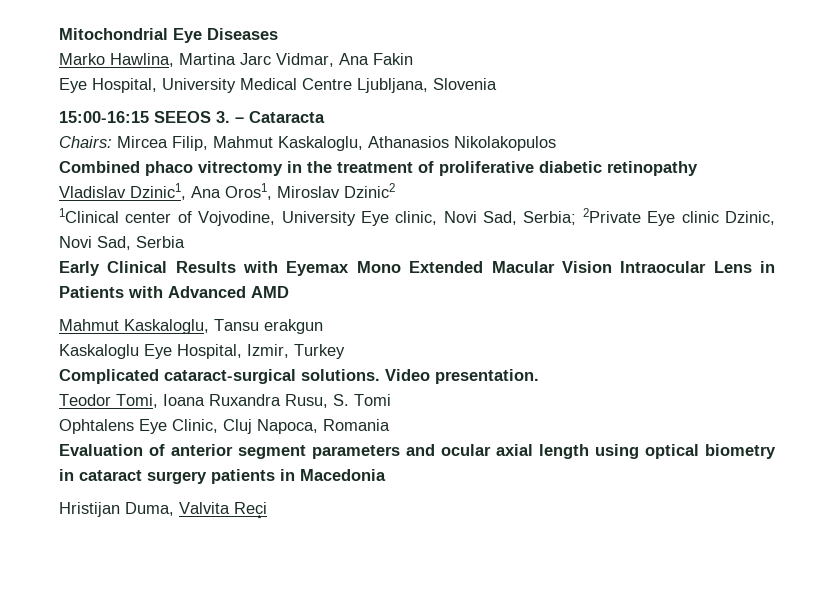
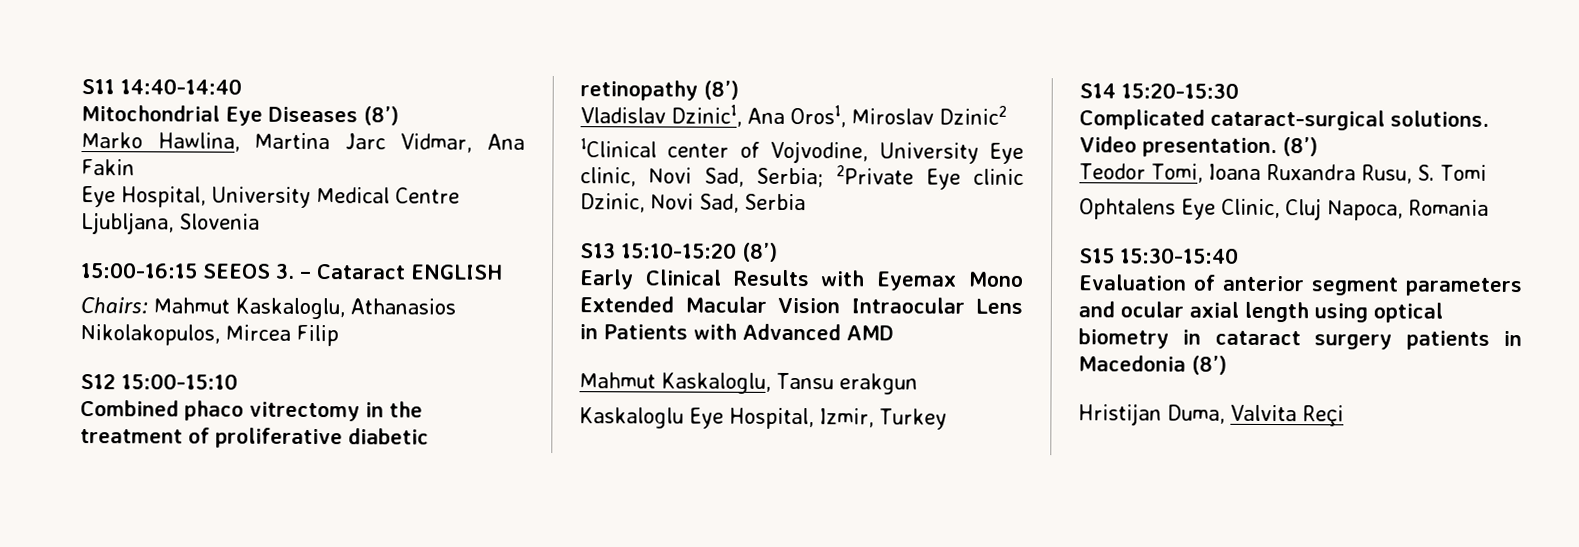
+ S11 14:40-14:40
- Mitochondrial Eye Diseases
+ Mitochondrial Eye Diseases (8’)
- 15:00-16:15 SEEOS 3. – Cataracta
+ 15:00-16:15 SEEOS 3. – Cataract ENGLISH
- Chairs: Mircea Filip, Mahmut Kaskaloglu, Athanasios Nikolakopulos
+ Chairs: Mahmut Kaskaloglu, Athanasios Nikolakopulos, Mircea Filip
+ S12 15:00-15:10
- Combined phaco vitrectomy in the treatment of proliferative diabetic retinopathy
+ Combined phaco vitrectomy in the treatment of proliferative diabetic retinopathy (8’)
+ S13 15:10-15:20 (8’)
+ S14 15:20-15:30
- Video presentation.
+ Video presentation. (8’)
+ S15 15:30-15:40
- Evaluation of anterior segment parameters and ocular axial length using optical biometry in cataract surgery patients in Macedonia
+ Evaluation of anterior segment parameters and ocular axial length using optical biometry in cataract surgery patients in Macedonia (8’)

